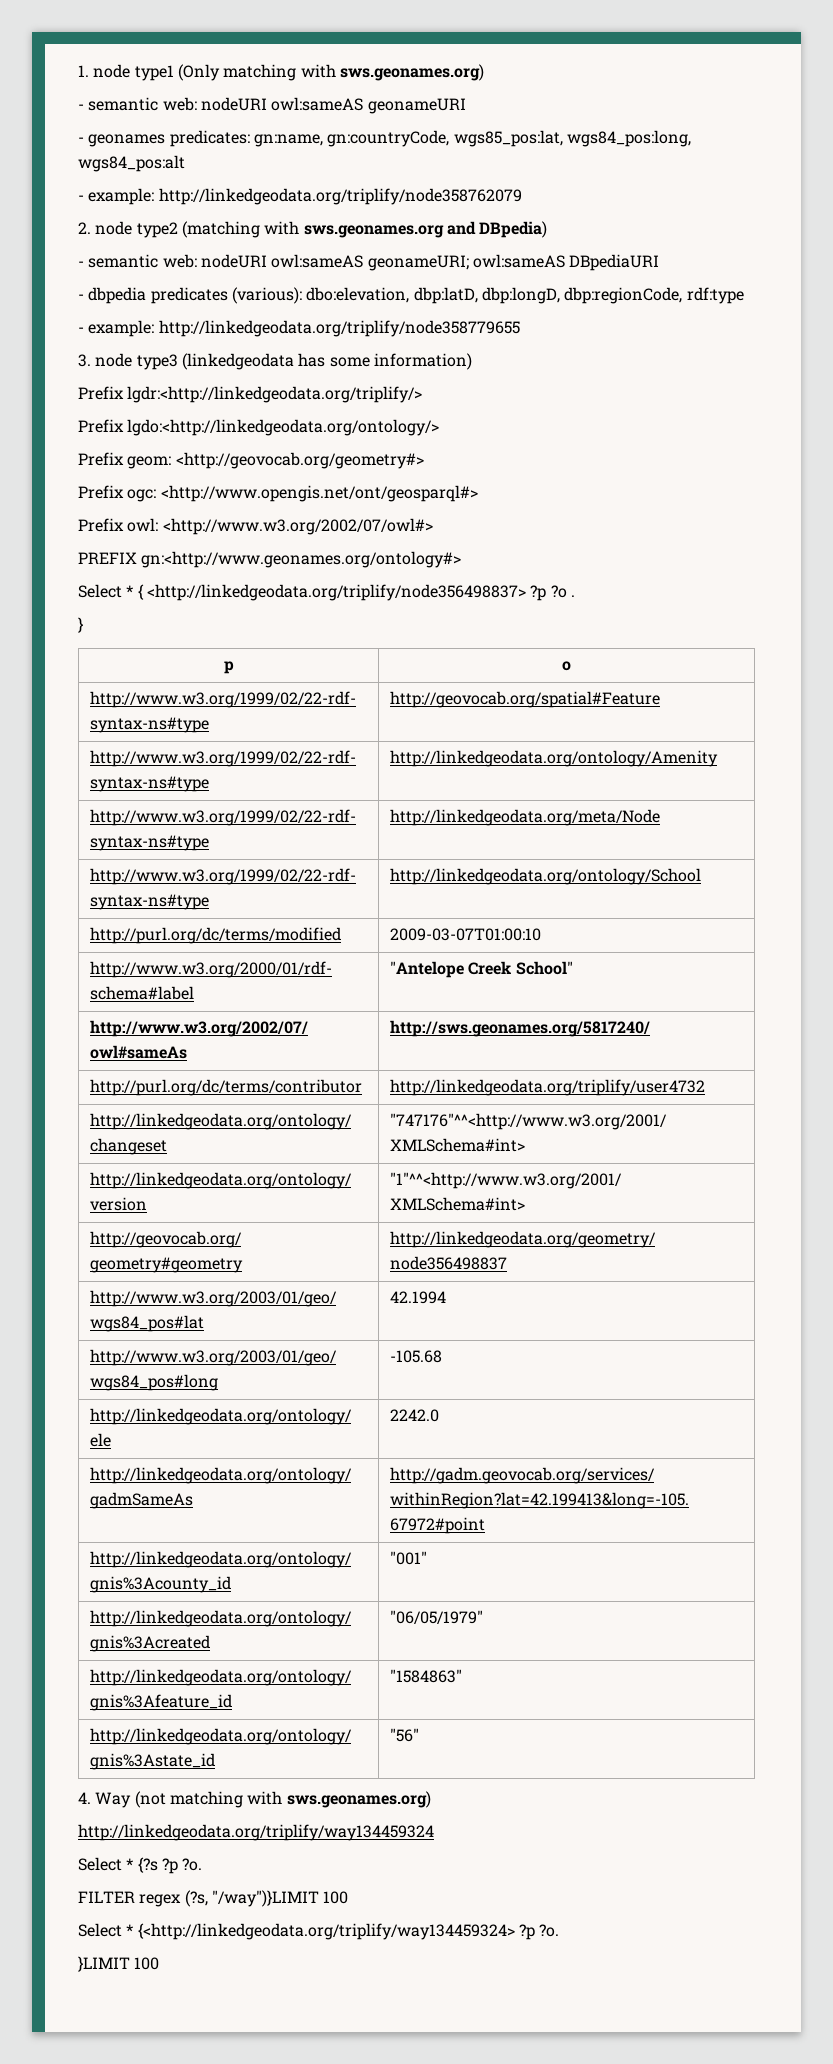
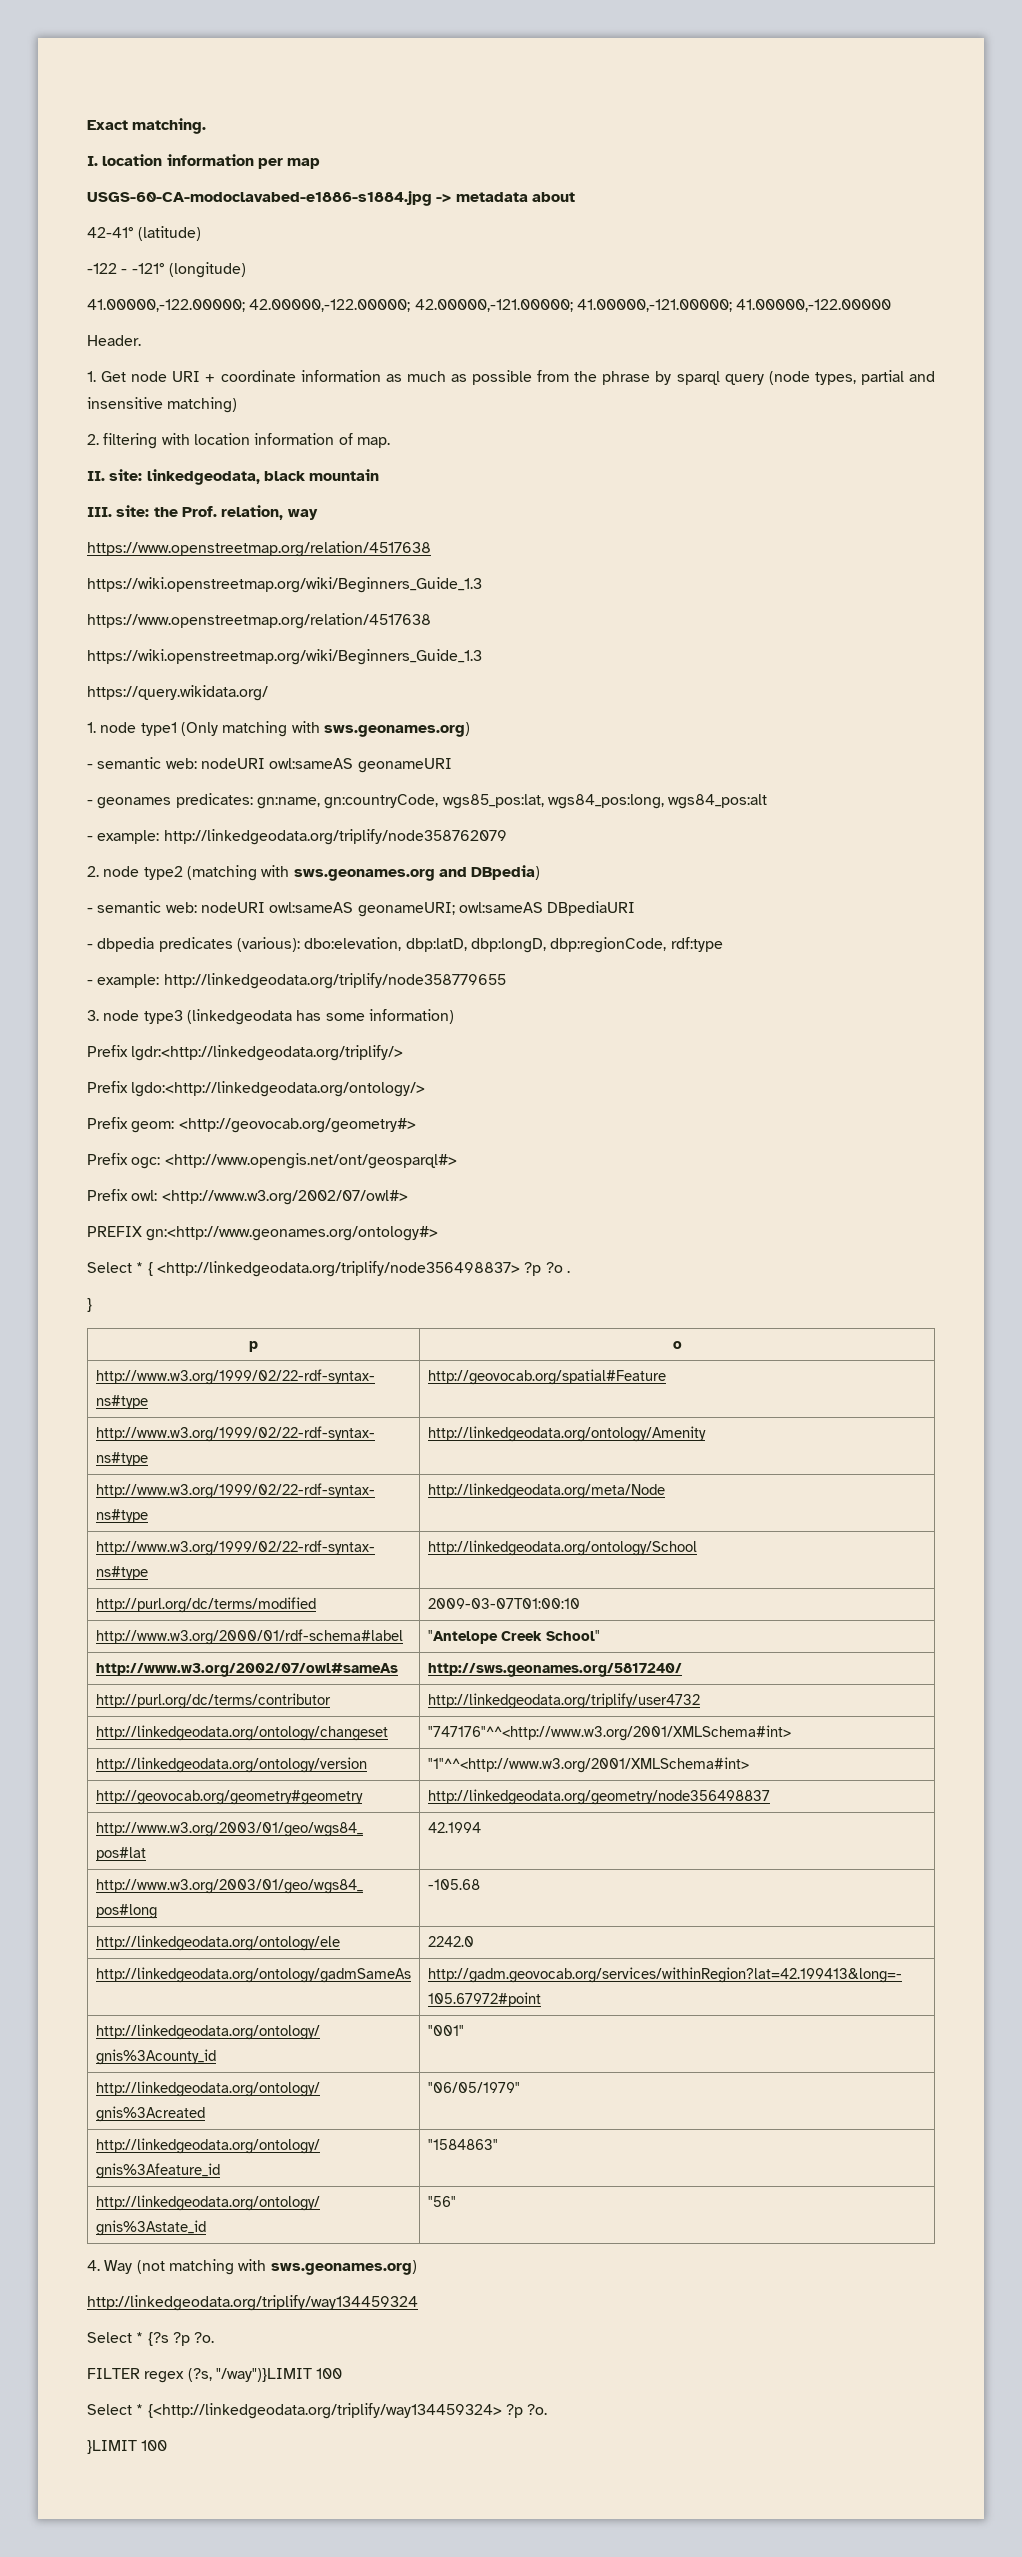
+ Exact matching.
+ I. location information per map
+ USGS-60-CA-modoclavabed-e1886-s1884.jpg -> metadata about
+ 42-41° (latitude)
+ -122 - -121° (longitude)
+ 41.00000,-122.00000; 42.00000,-122.00000; 42.00000,-121.00000; 41.00000,-121.00000; 41.00000,-122.00000
+ Header.
+ 1. Get node URI + coordinate information as much as possible from the phrase by sparql query (node types, partial and insensitive matching)
+ 2. filtering with location information of map.
+ II. site: linkedgeodata, black mountain
+ III. site: the Prof. relation, way
+ https://www.openstreetmap.org/relation/4517638
+ https://wiki.openstreetmap.org/wiki/Beginners_Guide_1.3
+ https://www.openstreetmap.org/relation/4517638
+ https://wiki.openstreetmap.org/wiki/Beginners_Guide_1.3
+ https://query.wikidata.org/

